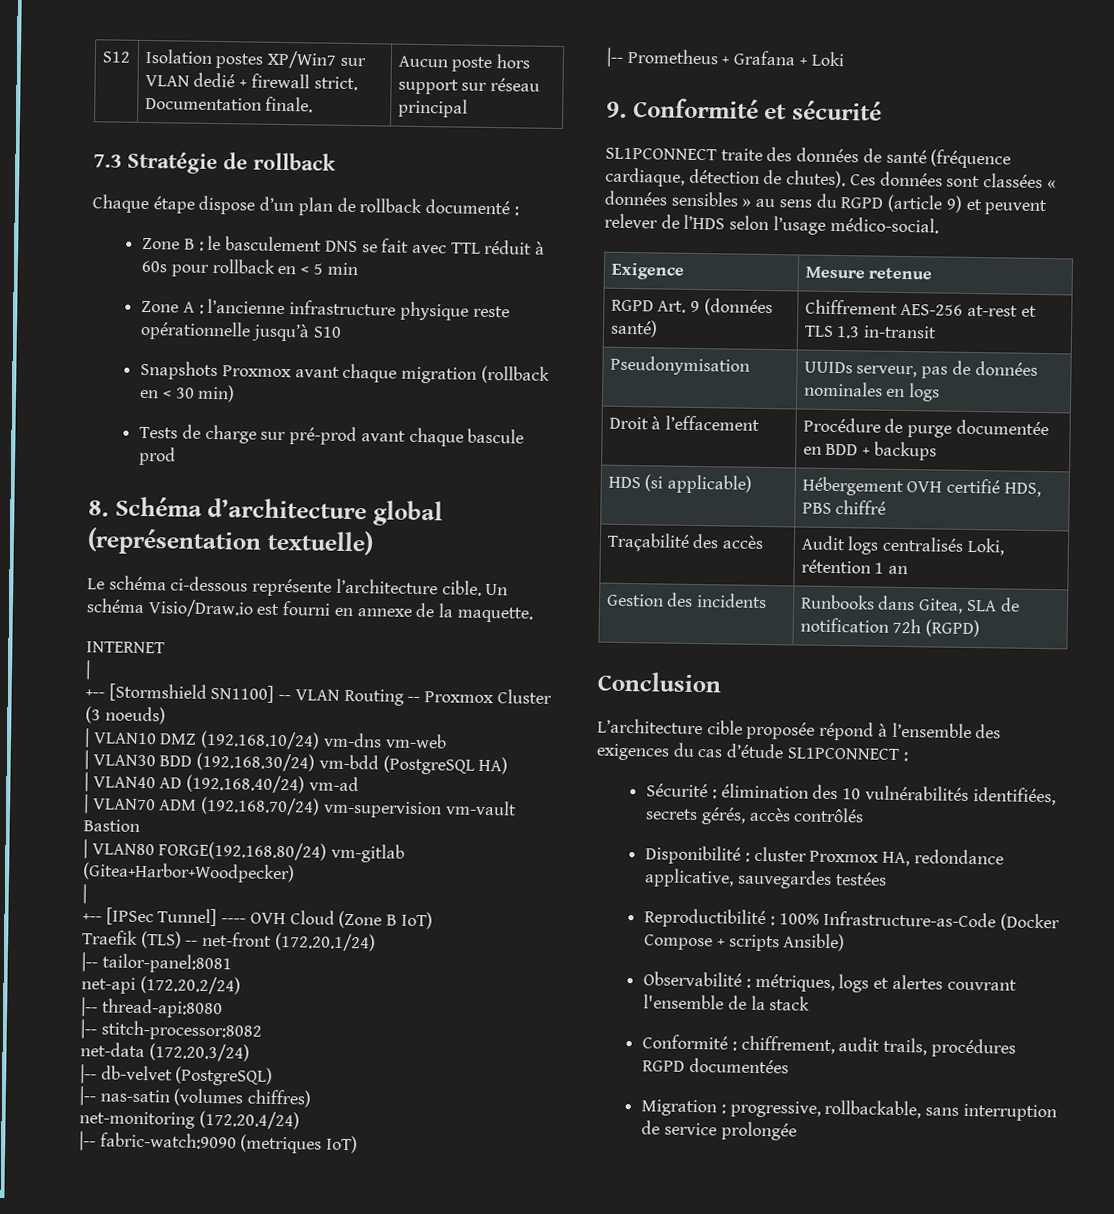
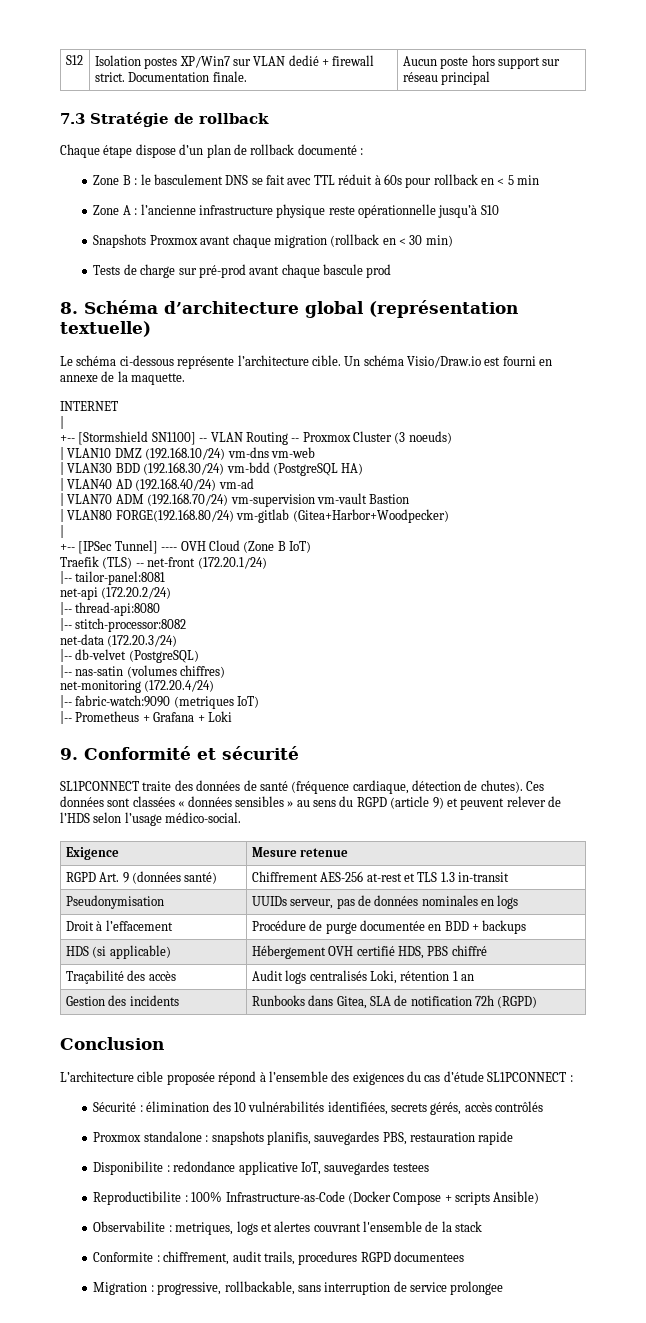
- Disponibilité : cluster Proxmox HA, redondance applicative, sauvegardes testées
- Reproductibilité : 100% Infrastructure-as-Code (Docker Compose + scripts Ansible)
+ Proxmox standalone : snapshots planifis, sauvegardes PBS, restauration rapide
+ Disponibilite : redondance applicative IoT, sauvegardes testees
+ Reproductibilite : 100% Infrastructure-as-Code (Docker Compose + scripts Ansible)
- Observabilité : métriques, logs et alertes couvrant l'ensemble de la stack
+ Observabilite : metriques, logs et alertes couvrant l'ensemble de la stack
- Conformité : chiffrement, audit trails, procédures RGPD documentées
+ Conformite : chiffrement, audit trails, procedures RGPD documentees
- Migration : progressive, rollbackable, sans interruption de service prolongée
+ Migration : progressive, rollbackable, sans interruption de service prolongee

